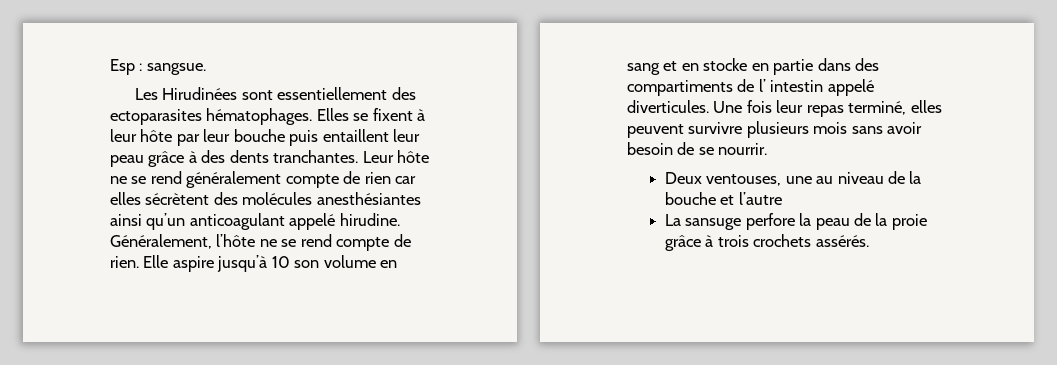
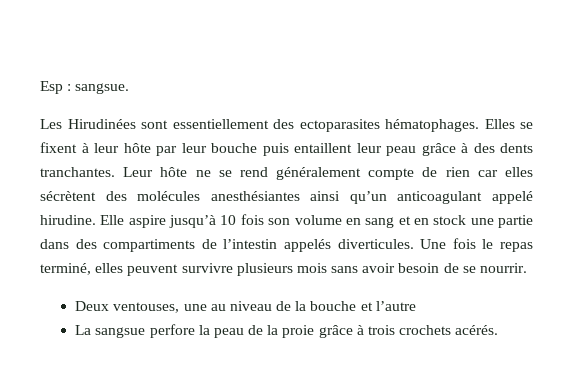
- Généralement, l’hôte ne se rend compte de rien.
- Elle aspire jusqu’à 10 son volume en sang et en stocke en partie dans des compartiments de l’ intestin appelé diverticules.
+ Elle aspire jusqu’à 10 fois son volume en sang et en stock une partie dans des compartiments de l’intestin appelés diverticules.
- Une fois leur repas terminé, elles peuvent survivre plusieurs mois sans avoir besoin de se nourrir.
+ Une fois le repas terminé, elles peuvent survivre plusieurs mois sans avoir besoin de se nourrir.
- La sansuge perfore la peau de la proie grâce à trois crochets assérés.
+ La sangsue perfore la peau de la proie grâce à trois crochets acérés.

